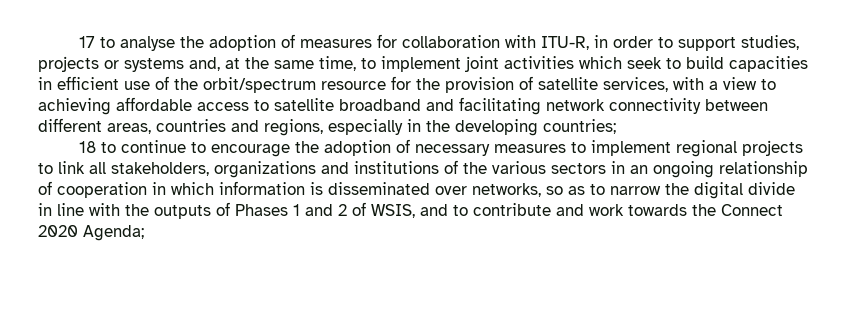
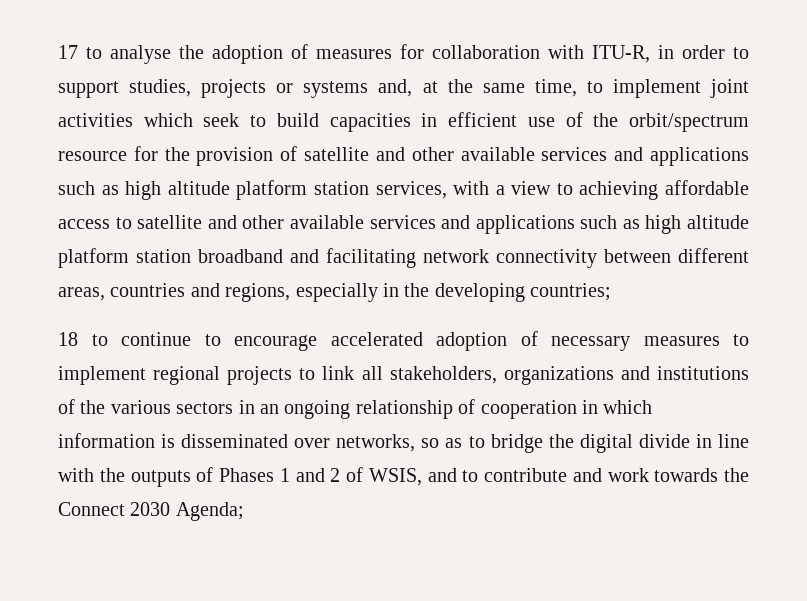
- 17 to analyse the adoption of measures for collaboration with ITU-R, in order to support studies, projects or systems and, at the same time, to implement joint activities which seek to build capacities in efficient use of the orbit/spectrum resource for the provision of satellite services, with a view to achieving affordable access to satellite broadband and facilitating network connectivity between different areas, countries and regions, especially in the developing countries;
+ 17 to analyse the adoption of measures for collaboration with ITU-R, in order to support studies, projects or systems and, at the same time, to implement joint activities which seek to build capacities in efficient use of the orbit/spectrum resource for the provision of satellite and other available services and applications such as high altitude platform station services, with a view to achieving affordable access to satellite and other available services and applications such as high altitude platform station broadband and facilitating network connectivity between different areas, countries and regions, especially in the developing countries;
- 18 to continue to encourage the adoption of necessary measures to implement regional projects to link all stakeholders, organizations and institutions of the various sectors in an ongoing relationship of cooperation in which information is disseminated over networks, so as to narrow the digital divide in line with the outputs of Phases 1 and 2 of WSIS, and to contribute and work towards the Connect 2020 Agenda;
+ 18 to continue to encourage accelerated adoption of necessary measures to implement regional projects to link all stakeholders, organizations and institutions of the various sectors in an ongoing relationship of cooperation in which information is disseminated over networks, so as to bridge the digital divide in line with the outputs of Phases 1 and 2 of WSIS, and to contribute and work towards the Connect 2030 Agenda;

